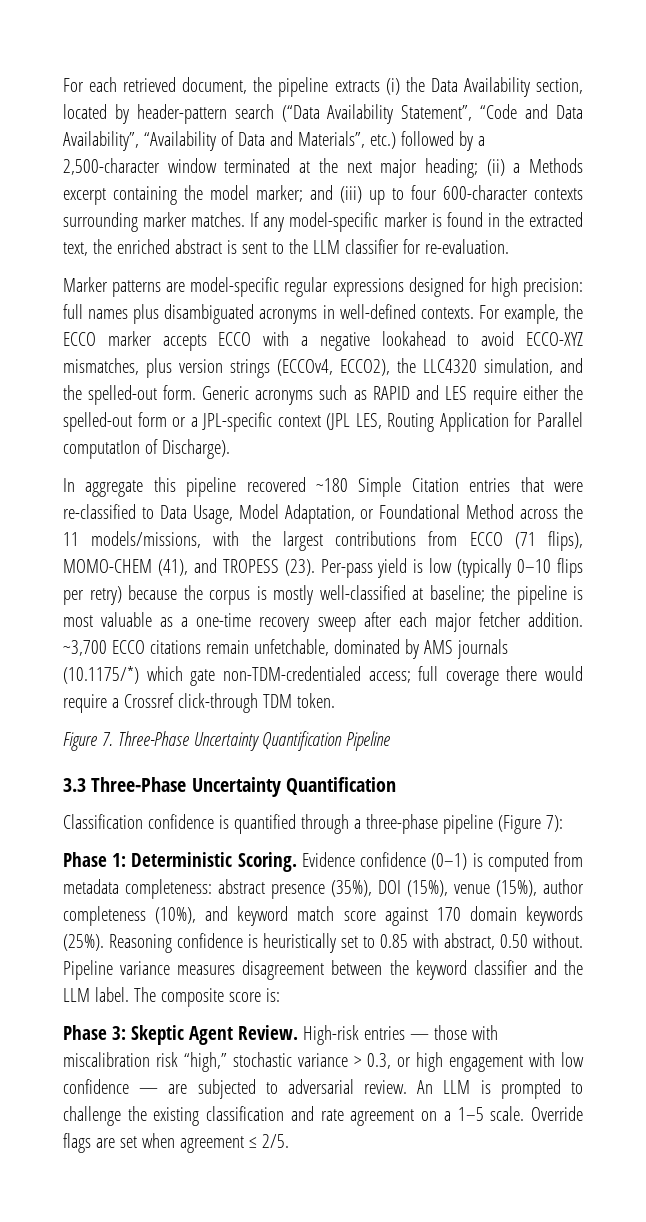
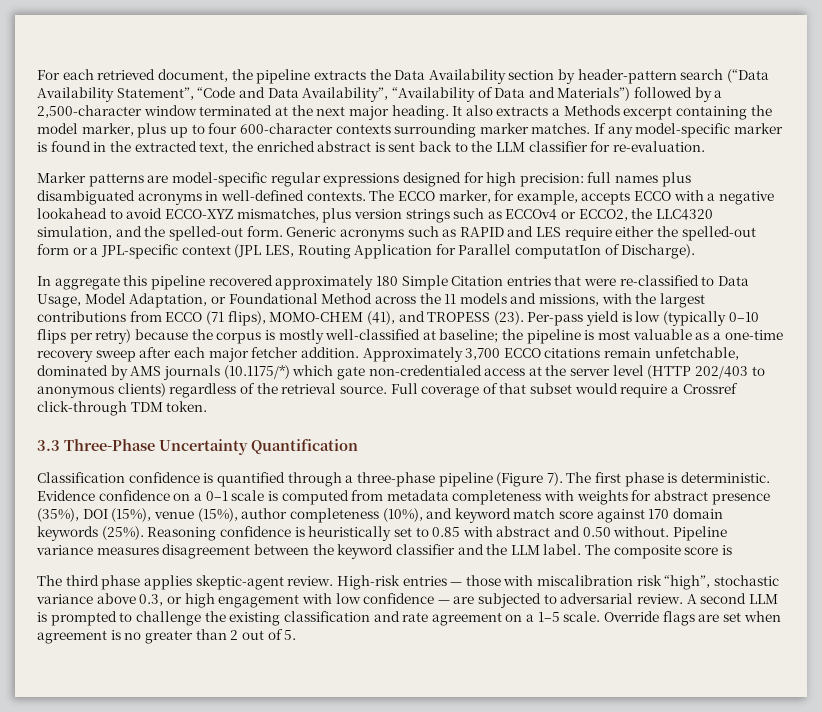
- For each retrieved document, the pipeline extracts (i) the Data Availability section, located by header-pattern search (“Data Availability Statement”, “Code and Data Availability”, “Availability of Data and Materials”, etc.) followed by a 2,500-character window terminated at the next major heading; (ii) a Methods excerpt containing the model marker; and (iii) up to four 600-character contexts surrounding marker matches.
+ For each retrieved document, the pipeline extracts the Data Availability section by header-pattern search (“Data Availability Statement”, “Code and Data Availability”, “Availability of Data and Materials”) followed by a 2,500-character window terminated at the next major heading. It also extracts a Methods excerpt containing the model marker, plus up to four 600-character contexts surrounding marker matches.
- If any model-specific marker is found in the extracted text, the enriched abstract is sent to the LLM classifier for re-evaluation.
+ If any model-specific marker is found in the extracted text, the enriched abstract is sent back to the LLM classifier for re-evaluation.
- For example, the ECCO marker accepts ECCO with a negative lookahead to avoid ECCO-XYZ mismatches, plus version strings (ECCOv4, ECCO2), the LLC4320 simulation, and the spelled-out form.
+ The ECCO marker, for example, accepts ECCO with a negative lookahead to avoid ECCO-XYZ mismatches, plus version strings such as ECCOv4 or ECCO2, the LLC4320 simulation, and the spelled-out form.
- In aggregate this pipeline recovered ~180 Simple Citation entries that were re-classified to Data Usage, Model Adaptation, or Foundational Method across the 11 models/missions, with the largest contributions from ECCO (71 flips), MOMO-CHEM (41), and TROPESS (23).
+ In aggregate this pipeline recovered approximately 180 Simple Citation entries that were re-classified to Data Usage, Model Adaptation, or Foundational Method across the 11 models and missions, with the largest contributions from ECCO (71 flips), MOMO-CHEM (41), and TROPESS (23).
- ~3,700 ECCO citations remain unfetchable, dominated by AMS journals (10.1175/*) which gate non-TDM-credentialed access; full coverage there would require a Crossref click-through TDM token.
+ Approximately 3,700 ECCO citations remain unfetchable, dominated by AMS journals (10.1175/*) which gate non-credentialed access at the server level (HTTP 202/403 to anonymous clients) regardless of the retrieval source. Full coverage of that subset would require a Crossref click-through TDM token.
- Figure 7. Three-Phase Uncertainty Quantification Pipeline
- Classification confidence is quantified through a three-phase pipeline (Figure 7):
- Phase 1: Deterministic Scoring. Evidence confidence (0–1) is computed from metadata completeness: abstract presence (35%), DOI (15%), venue (15%), author completeness (10%), and keyword match score against 170 domain keywords (25%).
+ Classification confidence is quantified through a three-phase pipeline (Figure 7). The first phase is deterministic. Evidence confidence on a 0–1 scale is computed from metadata completeness with weights for abstract presence (35%), DOI (15%), venue (15%), author completeness (10%), and keyword match score against 170 domain keywords (25%).
- Reasoning confidence is heuristically set to 0.85 with abstract, 0.50 without.
+ Reasoning confidence is heuristically set to 0.85 with abstract and 0.50 without.
- The composite score is:
- Phase 3: Skeptic Agent Review.
+ The composite score is
+ The third phase applies skeptic-agent review.
- High-risk entries — those with miscalibration risk “high,” stochastic variance > 0.3, or high engagement with low confidence — are subjected to adversarial review.
+ High-risk entries — those with miscalibration risk “high”, stochastic variance above 0.3, or high engagement with low confidence — are subjected to adversarial review.
- An LLM is prompted to challenge the existing classification and rate agreement on a 1–5 scale.
+ A second LLM is prompted to challenge the existing classification and rate agreement on a 1–5 scale.
- Override flags are set when agreement ≤ 2/5.
+ Override flags are set when agreement is no greater than 2 out of 5.

